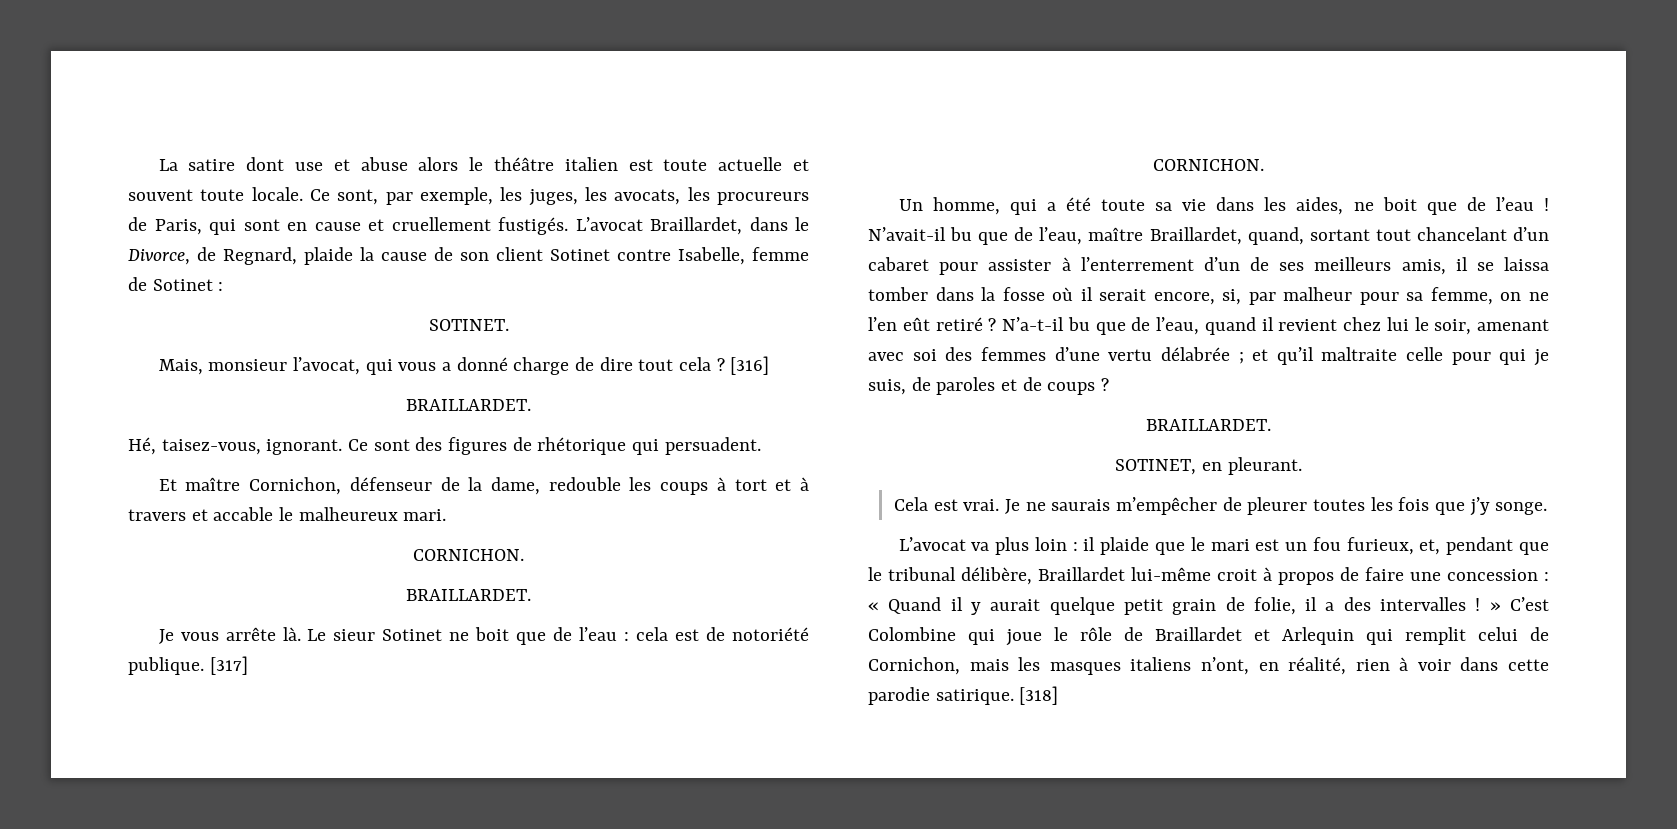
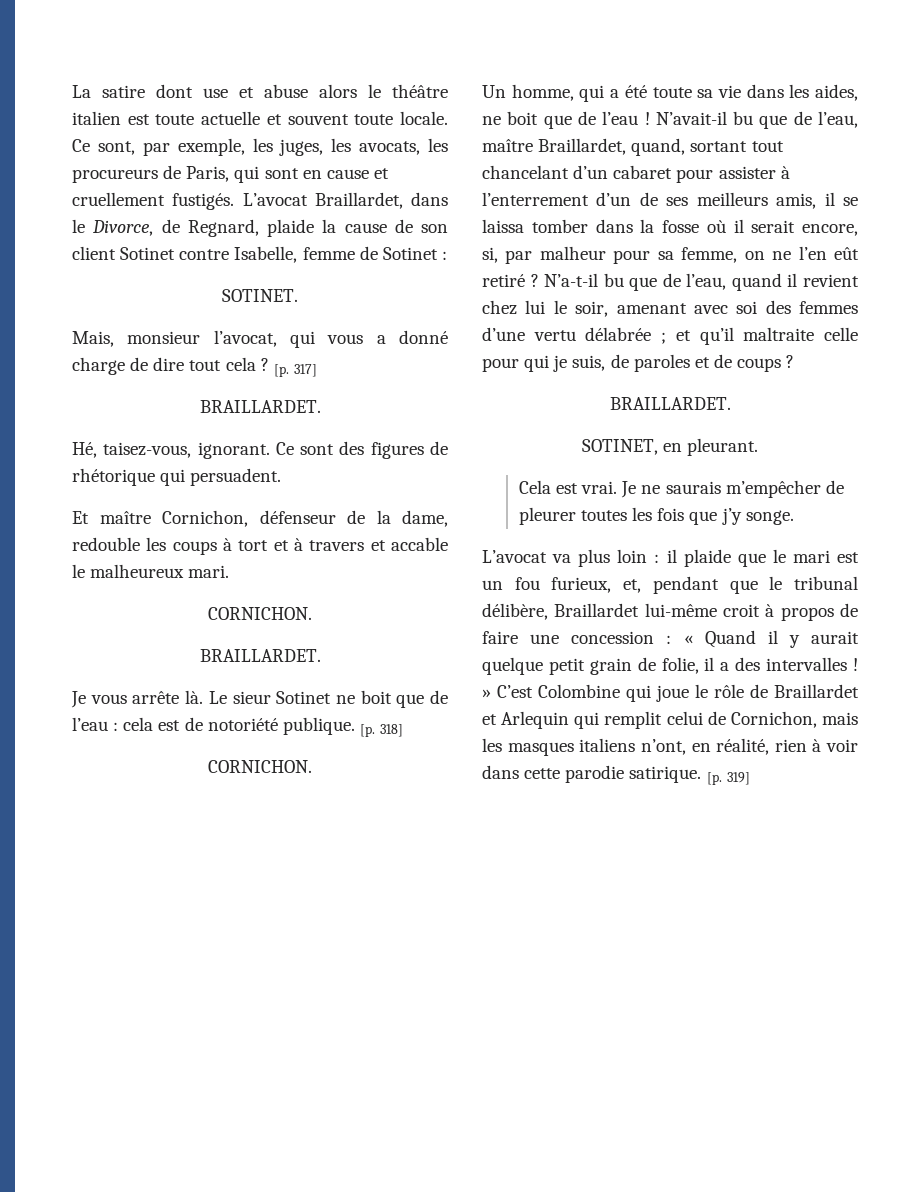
- [316]
+ [p. 317]
- [317]
+ [p. 318]
- [318]
+ [p. 319]

